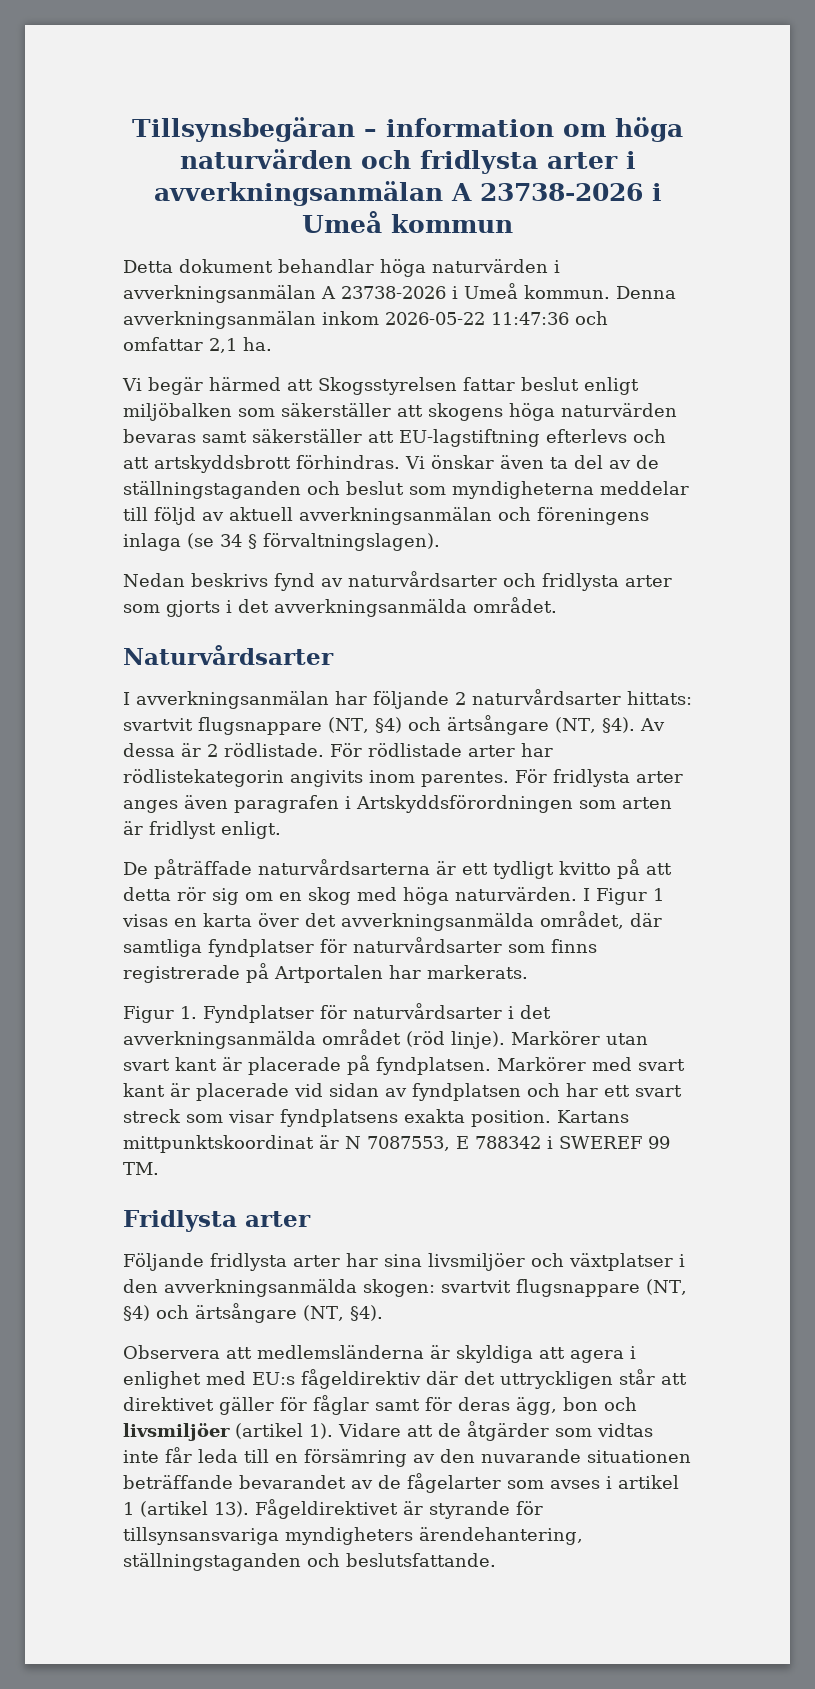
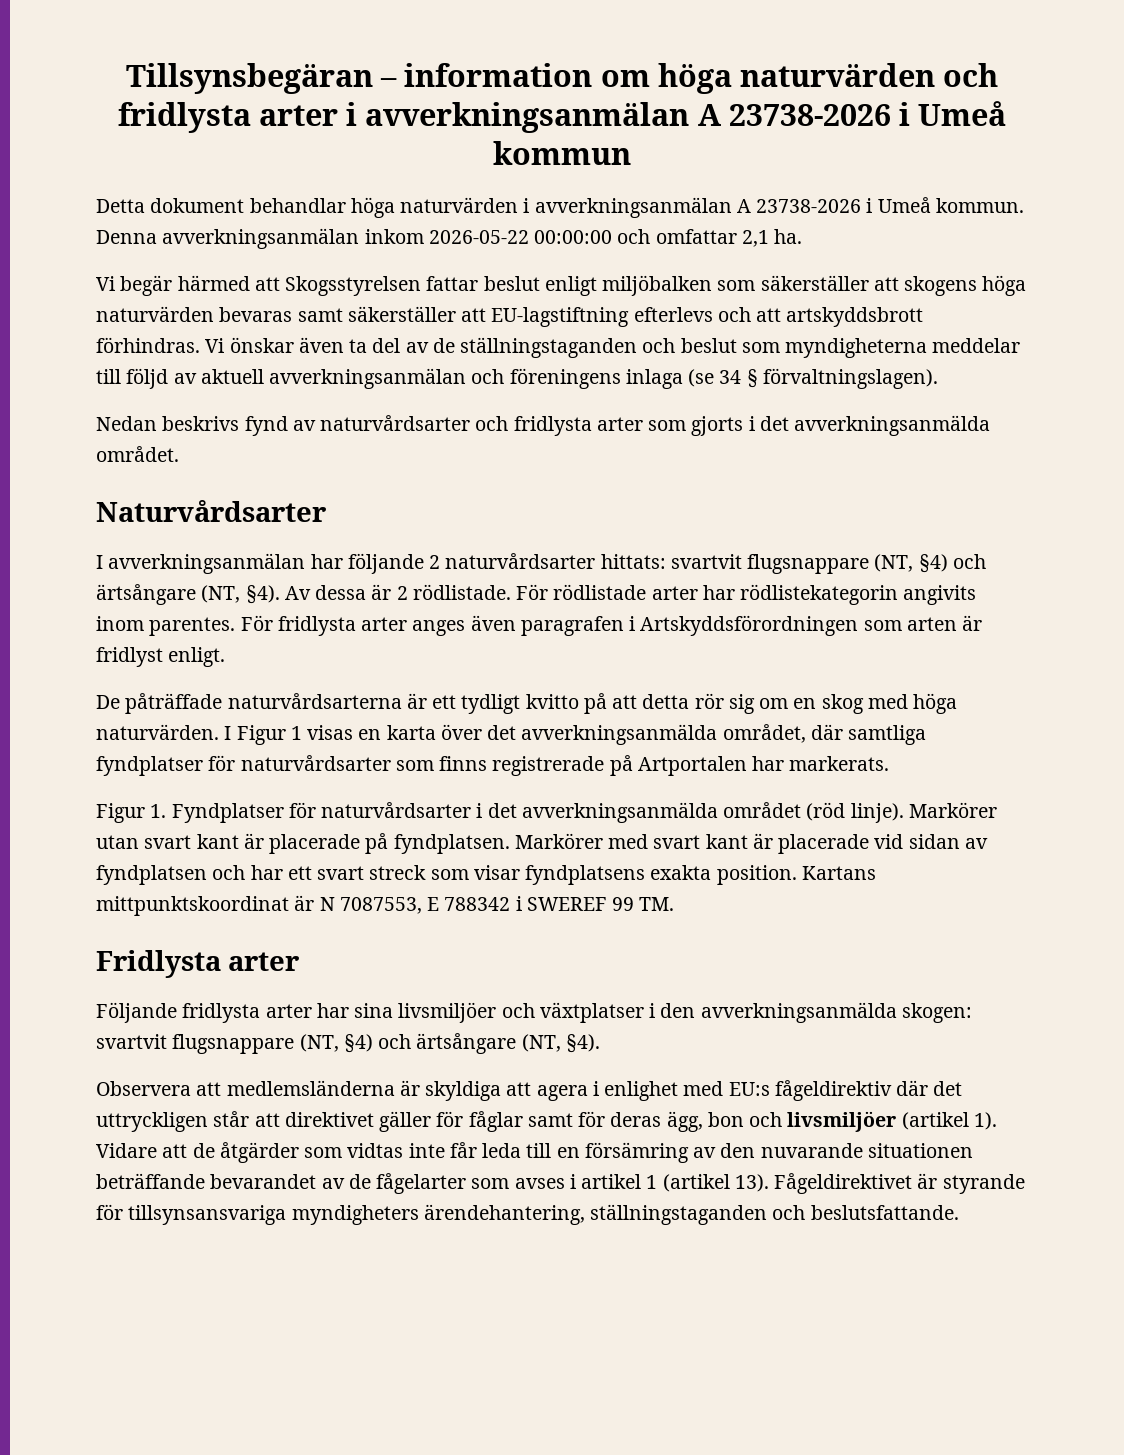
- Denna avverkningsanmälan inkom 2026-05-22 11:47:36 och omfattar 2,1 ha.
+ Denna avverkningsanmälan inkom 2026-05-22 00:00:00 och omfattar 2,1 ha.

